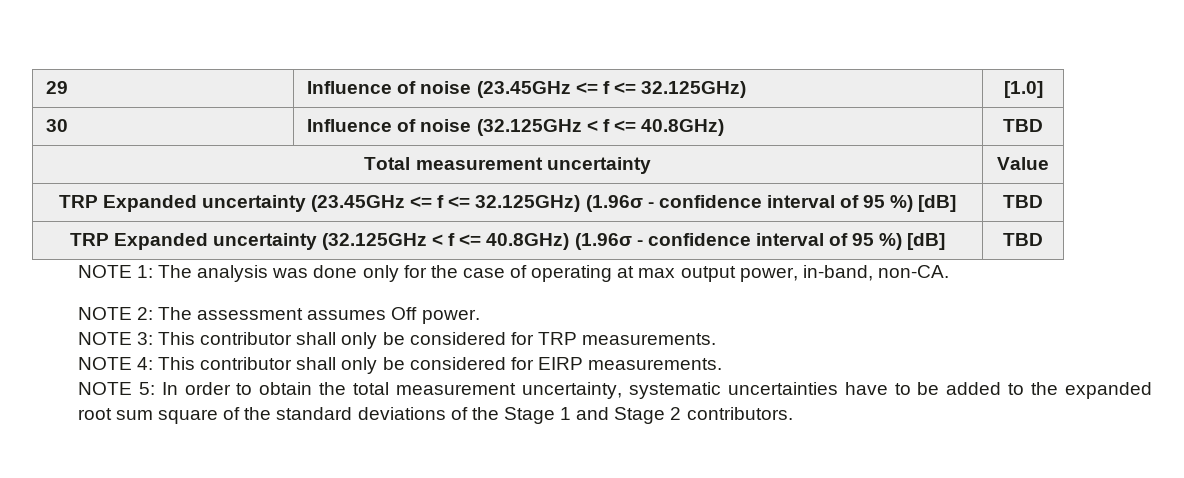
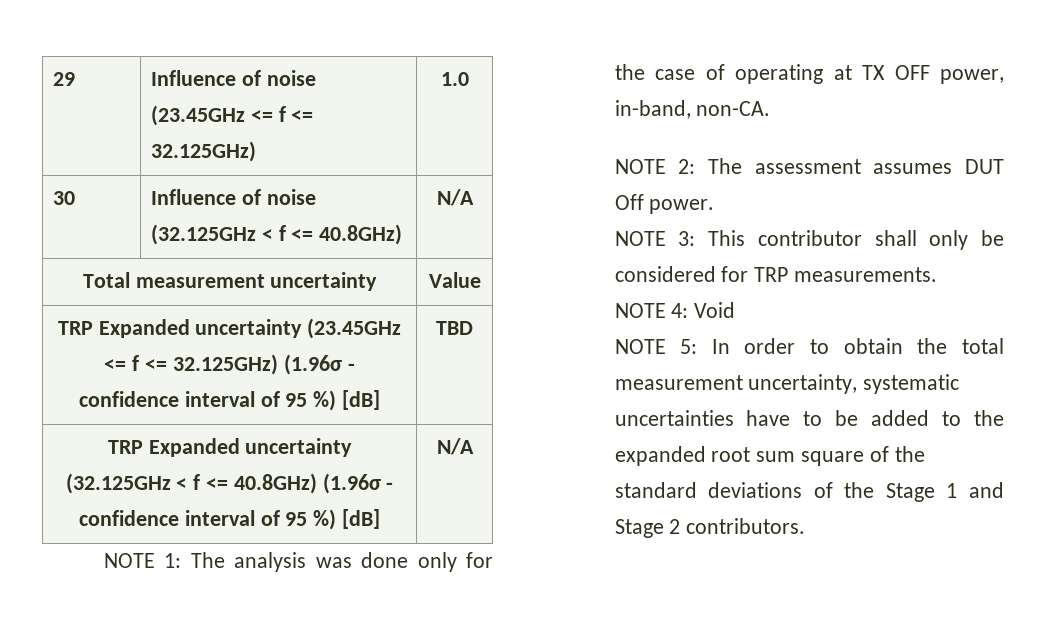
- 29 | Influence of noise (23.45GHz <= f <= 32.125GHz) | [1.0]
+ 29 | Influence of noise (23.45GHz <= f <= 32.125GHz) | 1.0
- 30 | Influence of noise (32.125GHz < f <= 40.8GHz) | TBD
+ 30 | Influence of noise (32.125GHz < f <= 40.8GHz) | N/A
- TRP Expanded uncertainty (32.125GHz < f <= 40.8GHz) (1.96σ - confidence interval of 95 %) [dB] | TBD
+ TRP Expanded uncertainty (32.125GHz < f <= 40.8GHz) (1.96σ - confidence interval of 95 %) [dB] | N/A
- NOTE 1: The analysis was done only for the case of operating at max output power, in-band, non-CA.
+ NOTE 1: The analysis was done only for the case of operating at TX OFF power, in-band, non-CA.
- NOTE 2: The assessment assumes Off power.
+ NOTE 2: The assessment assumes DUT Off power.
- NOTE 4: This contributor shall only be considered for EIRP measurements.
+ NOTE 4: Void

